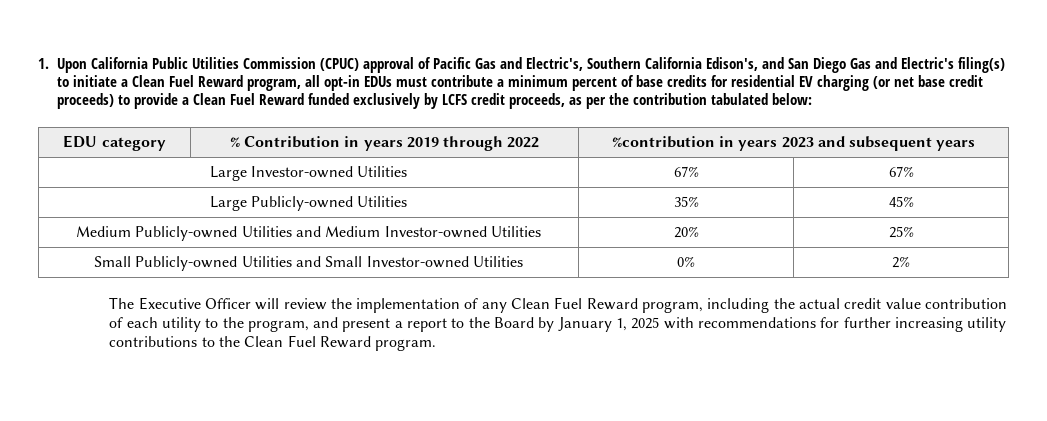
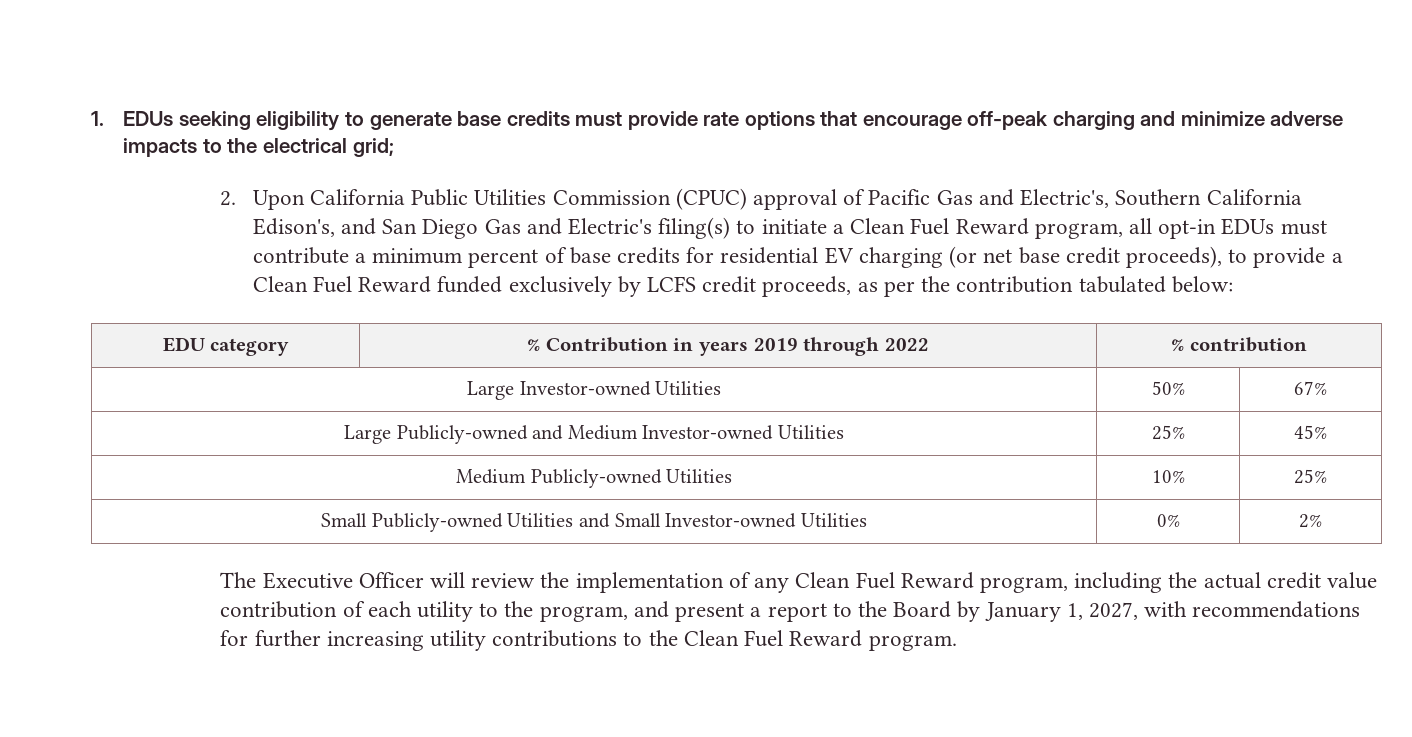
- 1. Upon California Public Utilities Commission (CPUC) approval of Pacific Gas and Electric's, Southern California Edison's, and San Diego Gas and Electric's filing(s) to initiate a Clean Fuel Reward program, all opt-in EDUs must contribute a minimum percent of base credits for residential EV charging (or net base credit proceeds) to provide a Clean Fuel Reward funded exclusively by LCFS credit proceeds, as per the contribution tabulated below:
+ 1. EDUs seeking eligibility to generate base credits must provide rate options that encourage off-peak charging and minimize adverse impacts to the electrical grid;
+ 2. Upon California Public Utilities Commission (CPUC) approval of Pacific Gas and Electric's, Southern California Edison's, and San Diego Gas and Electric's filing(s) to initiate a Clean Fuel Reward program, all opt-in EDUs must contribute a minimum percent of base credits for residential EV charging (or net base credit proceeds), to provide a Clean Fuel Reward funded exclusively by LCFS credit proceeds, as per the contribution tabulated below:
- EDU category | % Contribution in years 2019 through 2022 | %contribution in years 2023 and subsequent years
+ EDU category | % Contribution in years 2019 through 2022 | % contribution
- Large Investor-owned Utilities | 67% | 67%
+ Large Investor-owned Utilities | 50% | 67%
- Large Publicly-owned Utilities | 35% | 45%
+ Large Publicly-owned and Medium Investor-owned Utilities | 25% | 45%
- Medium Publicly-owned Utilities and Medium Investor-owned Utilities | 20% | 25%
+ Medium Publicly-owned Utilities | 10% | 25%
- The Executive Officer will review the implementation of any Clean Fuel Reward program, including the actual credit value contribution of each utility to the program, and present a report to the Board by January 1, 2025 with recommendations for further increasing utility contributions to the Clean Fuel Reward program.
+ The Executive Officer will review the implementation of any Clean Fuel Reward program, including the actual credit value contribution of each utility to the program, and present a report to the Board by January 1, 2027, with recommendations for further increasing utility contributions to the Clean Fuel Reward program.

